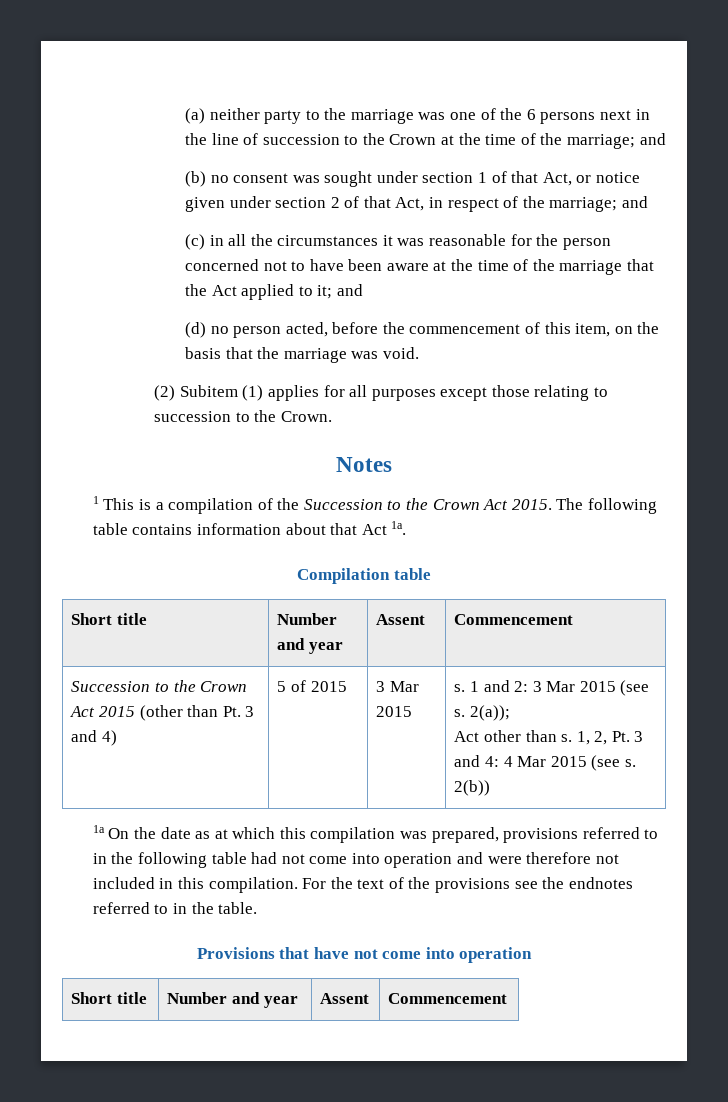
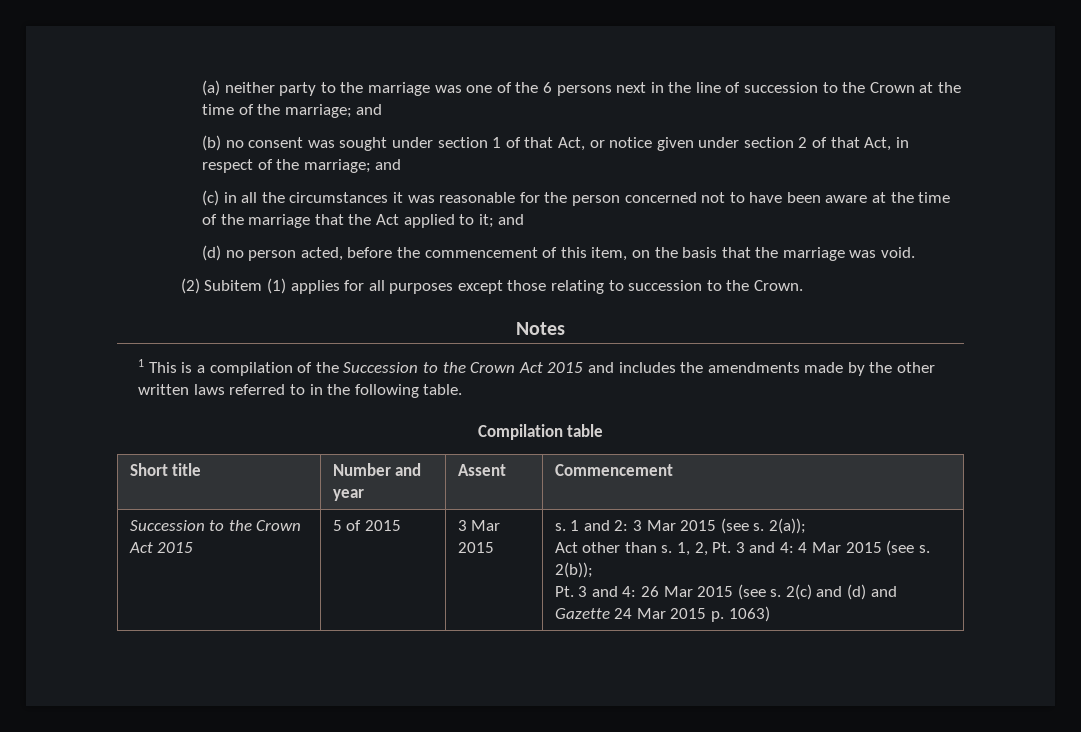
- 1 This is a compilation of the Succession to the Crown Act 2015. The following table contains information about that Act 1a.
+ 1 This is a compilation of the Succession to the Crown Act 2015 and includes the amendments made by the other written laws referred to in the following table.
  Compilation table
  Short title | Number and year | Assent | Commencement
- Succession to the Crown Act 2015 (other than Pt. 3 and 4)
+ Succession to the Crown Act 2015
- 2(b))
- 1a On the date as at which this compilation was prepared, provisions referred to in the following table had not come into operation and were therefore not included in this compilation. For the text of the provisions see the endnotes referred to in the table.
- Provisions that have not come into operation
- Short title | Number and year | Assent | Commencement
+ 2(b));
+ Pt. 3 and 4: 26 Mar 2015 (see s. 2(c) and (d) and Gazette 24 Mar 2015 p. 1063)

